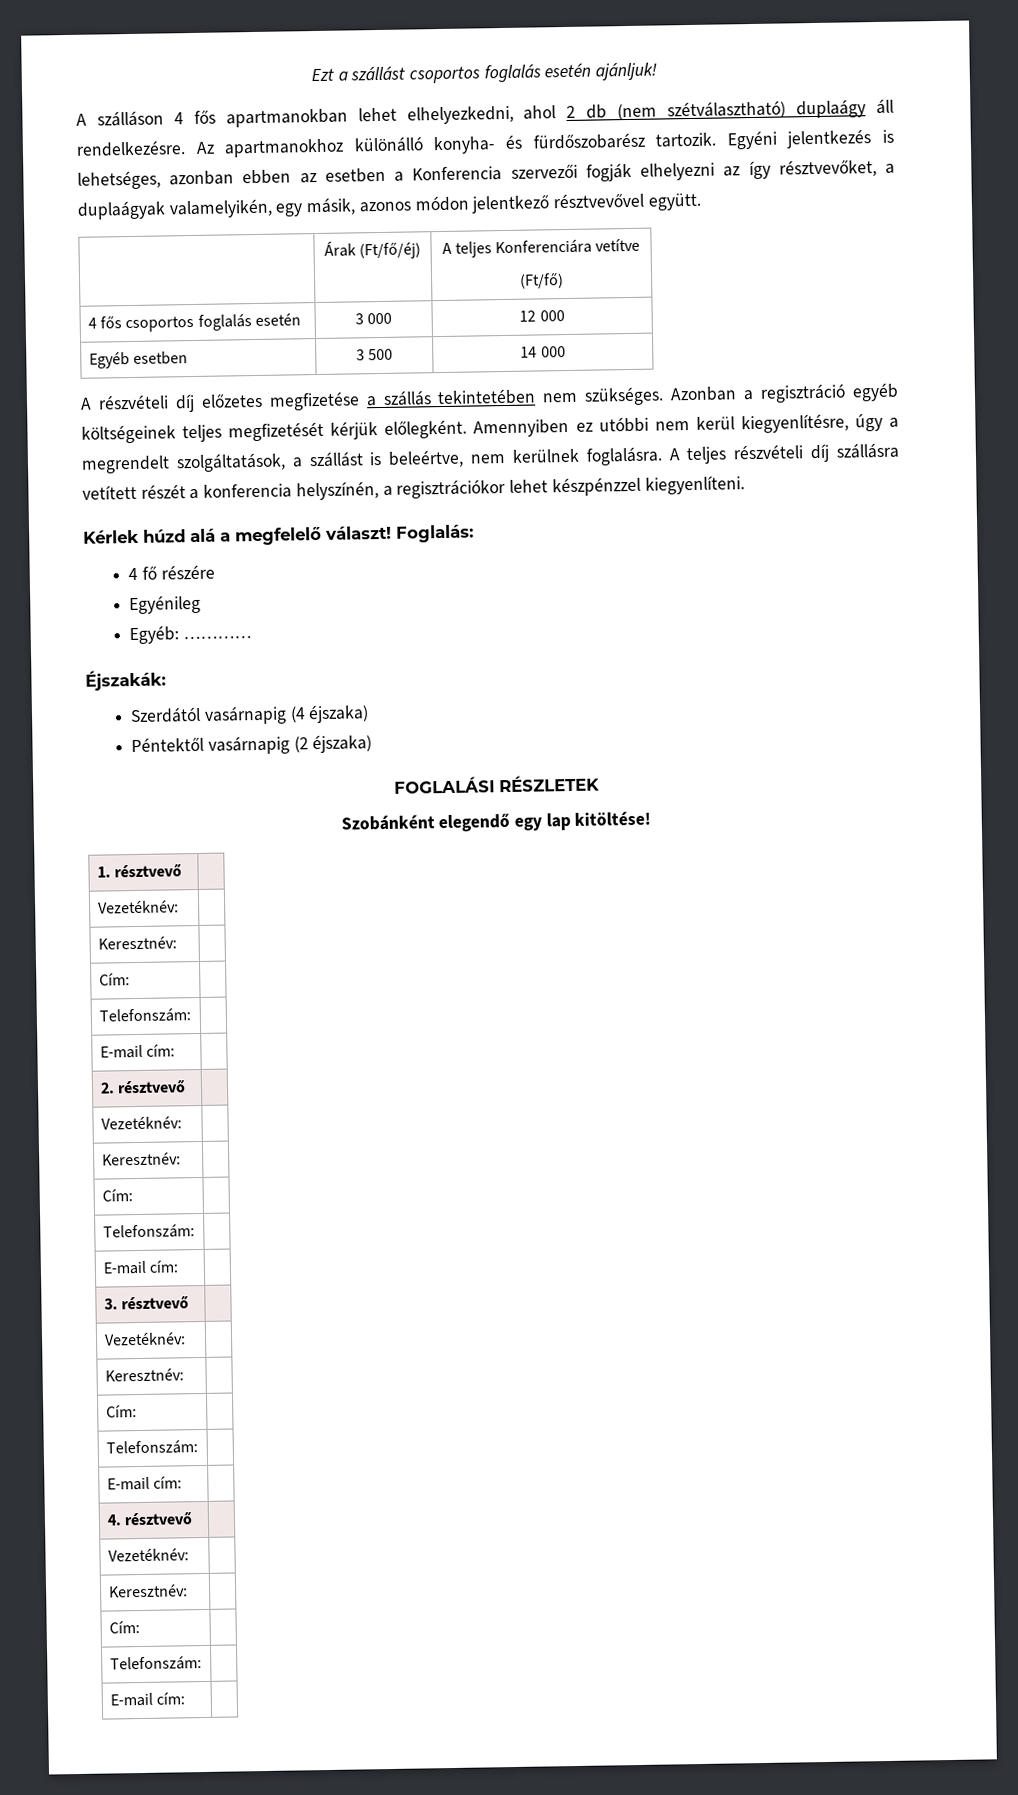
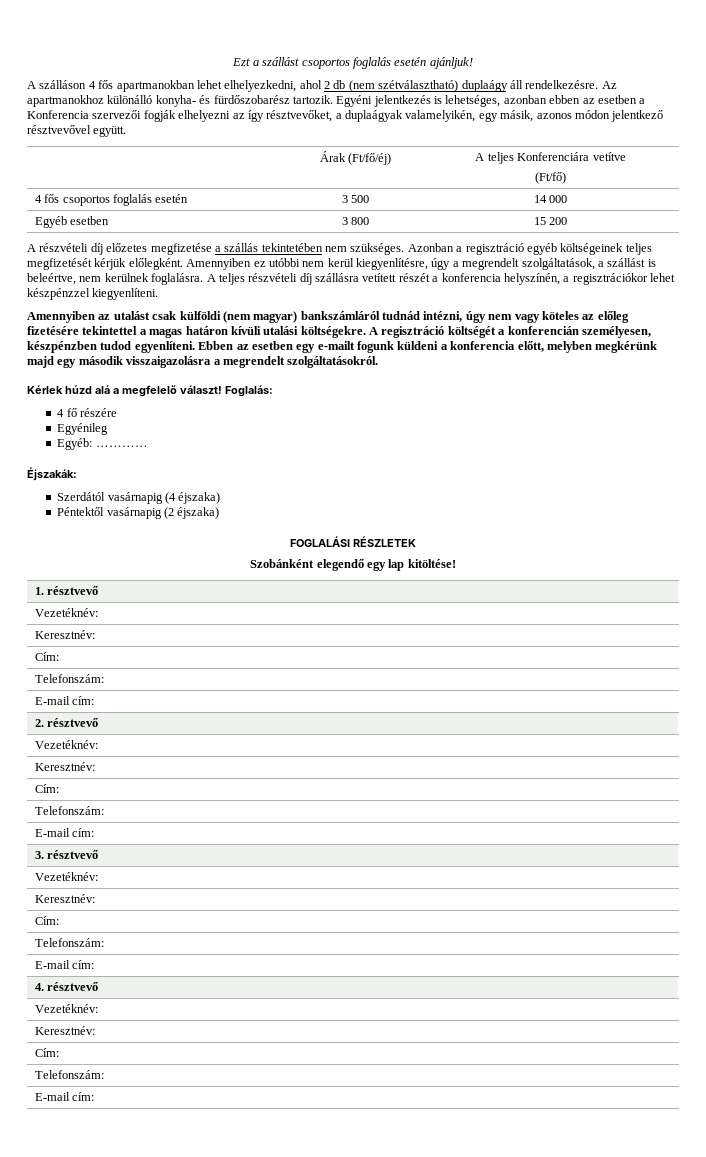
- 4 fős csoportos foglalás esetén | 3 000 | 12 000
+ 4 fős csoportos foglalás esetén | 3 500 | 14 000
- Egyéb esetben | 3 500 | 14 000
+ Egyéb esetben | 3 800 | 15 200
+ Amennyiben az utalást csak külföldi (nem magyar) bankszámláról tudnád intézni, úgy nem vagy köteles az előleg fizetésére tekintettel a magas határon kívüli utalási költségekre. A regisztráció költségét a konferencián személyesen, készpénzben tudod egyenlíteni. Ebben az esetben egy e-mailt fogunk küldeni a konferencia előtt, melyben megkérünk majd egy második visszaigazolásra a megrendelt szolgáltatásokról.

